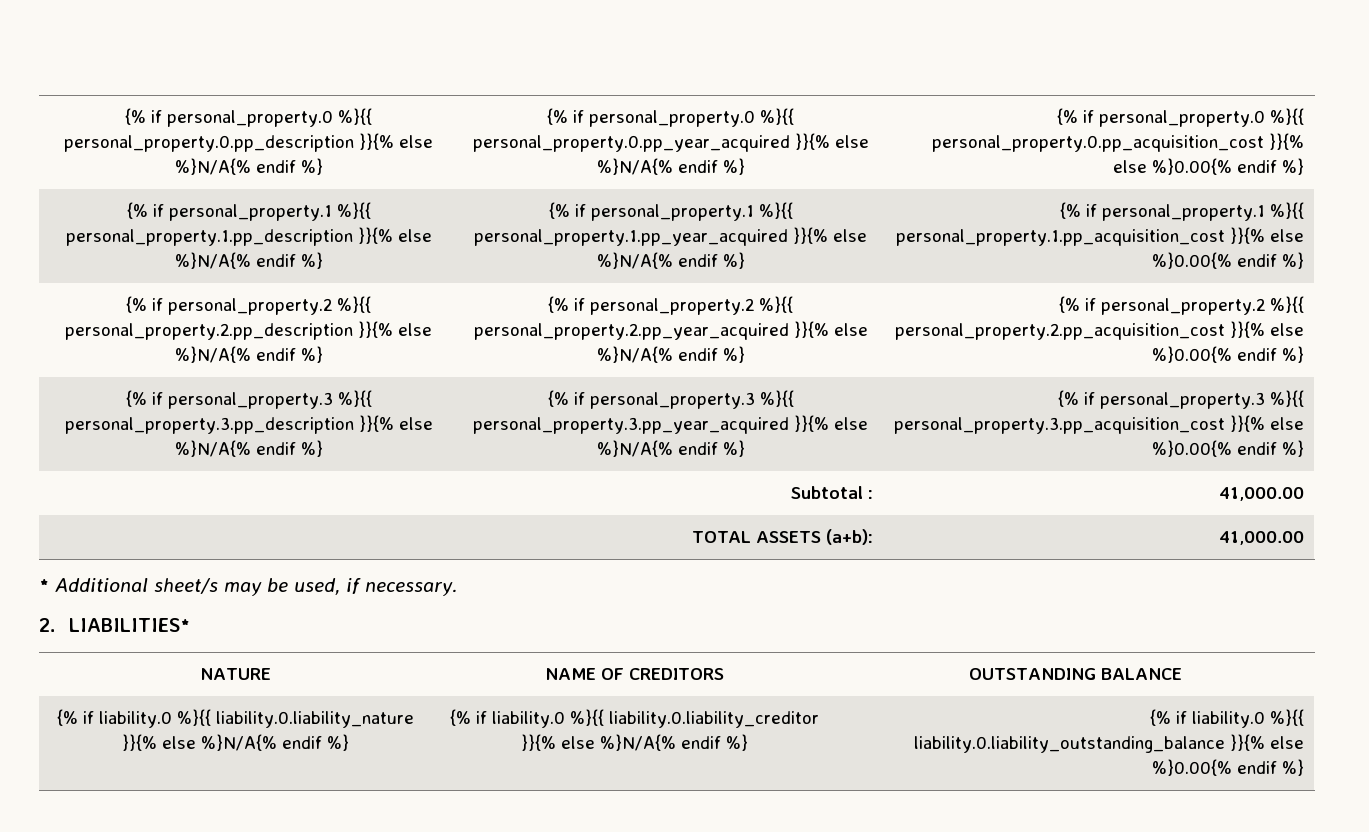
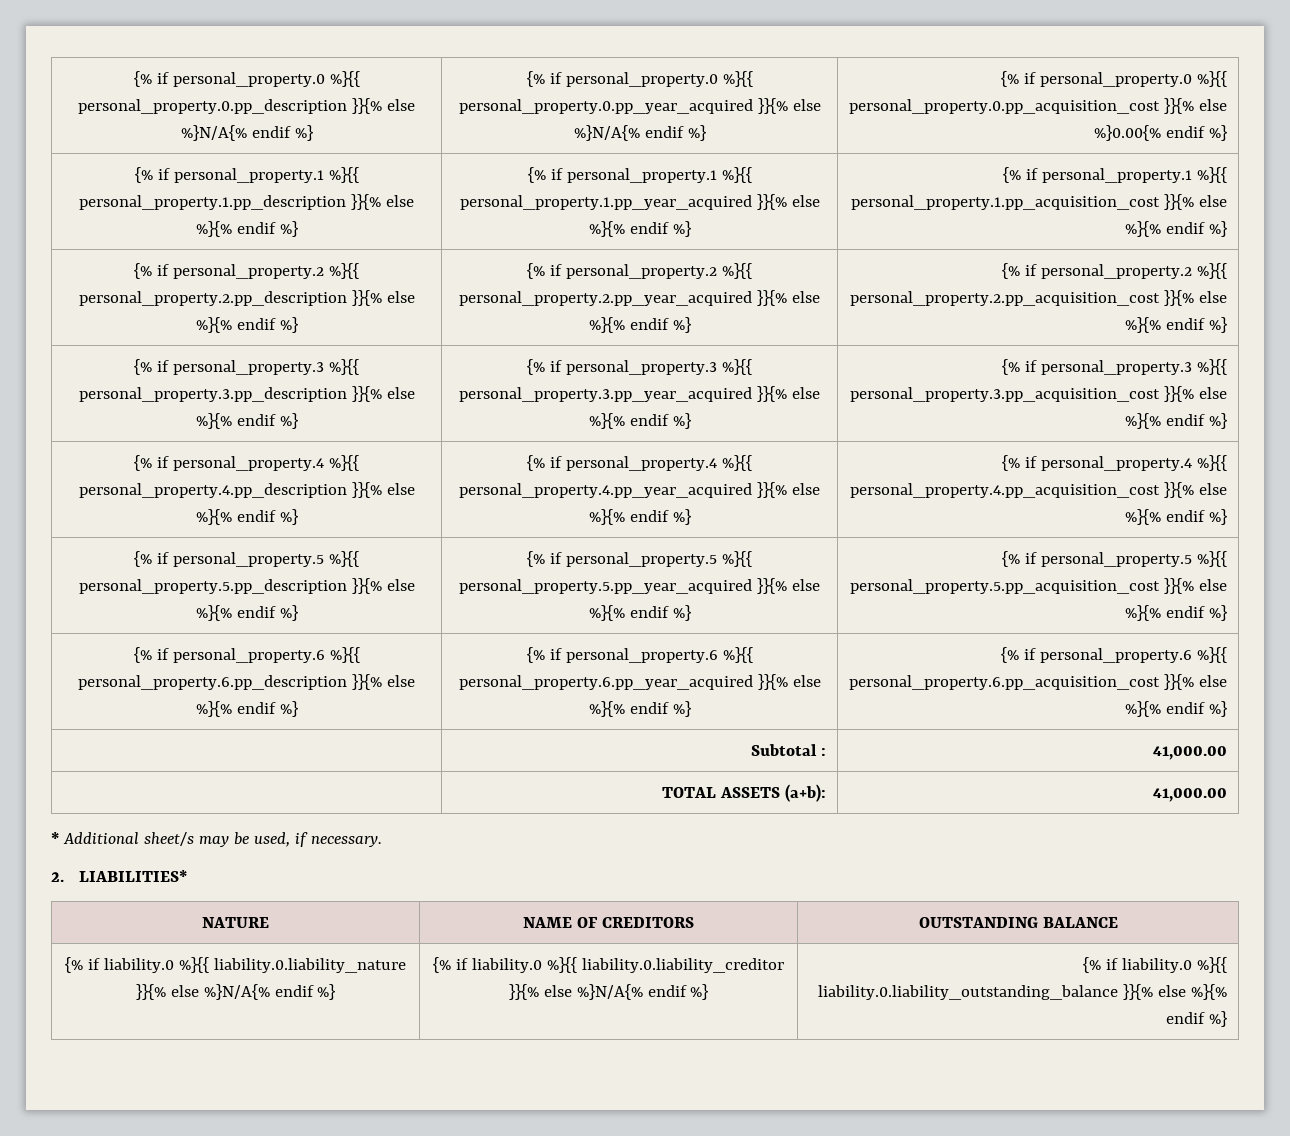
- {% if personal_property.1 %}{{ personal_property.1.pp_description }}{% else %}N/A{% endif %} | {% if personal_property.1 %}{{ personal_property.1.pp_year_acquired }}{% else %}N/A{% endif %} | {% if personal_property.1 %}{{ personal_property.1.pp_acquisition_cost }}{% else %}0.00{% endif %}
+ {% if personal_property.1 %}{{ personal_property.1.pp_description }}{% else %}{% endif %} | {% if personal_property.1 %}{{ personal_property.1.pp_year_acquired }}{% else %}{% endif %} | {% if personal_property.1 %}{{ personal_property.1.pp_acquisition_cost }}{% else %}{% endif %}
- {% if personal_property.2 %}{{ personal_property.2.pp_description }}{% else %}N/A{% endif %} | {% if personal_property.2 %}{{ personal_property.2.pp_year_acquired }}{% else %}N/A{% endif %} | {% if personal_property.2 %}{{ personal_property.2.pp_acquisition_cost }}{% else %}0.00{% endif %}
+ {% if personal_property.2 %}{{ personal_property.2.pp_description }}{% else %}{% endif %} | {% if personal_property.2 %}{{ personal_property.2.pp_year_acquired }}{% else %}{% endif %} | {% if personal_property.2 %}{{ personal_property.2.pp_acquisition_cost }}{% else %}{% endif %}
- {% if personal_property.3 %}{{ personal_property.3.pp_description }}{% else %}N/A{% endif %} | {% if personal_property.3 %}{{ personal_property.3.pp_year_acquired }}{% else %}N/A{% endif %} | {% if personal_property.3 %}{{ personal_property.3.pp_acquisition_cost }}{% else %}0.00{% endif %}
+ {% if personal_property.3 %}{{ personal_property.3.pp_description }}{% else %}{% endif %} | {% if personal_property.3 %}{{ personal_property.3.pp_year_acquired }}{% else %}{% endif %} | {% if personal_property.3 %}{{ personal_property.3.pp_acquisition_cost }}{% else %}{% endif %}
+ {% if personal_property.4 %}{{ personal_property.4.pp_description }}{% else %}{% endif %} | {% if personal_property.4 %}{{ personal_property.4.pp_year_acquired }}{% else %}{% endif %} | {% if personal_property.4 %}{{ personal_property.4.pp_acquisition_cost }}{% else %}{% endif %}
+ {% if personal_property.5 %}{{ personal_property.5.pp_description }}{% else %}{% endif %} | {% if personal_property.5 %}{{ personal_property.5.pp_year_acquired }}{% else %}{% endif %} | {% if personal_property.5 %}{{ personal_property.5.pp_acquisition_cost }}{% else %}{% endif %}
+ {% if personal_property.6 %}{{ personal_property.6.pp_description }}{% else %}{% endif %} | {% if personal_property.6 %}{{ personal_property.6.pp_year_acquired }}{% else %}{% endif %} | {% if personal_property.6 %}{{ personal_property.6.pp_acquisition_cost }}{% else %}{% endif %}
- {% if liability.0 %}{{ liability.0.liability_nature }}{% else %}N/A{% endif %} | {% if liability.0 %}{{ liability.0.liability_creditor }}{% else %}N/A{% endif %} | {% if liability.0 %}{{ liability.0.liability_outstanding_balance }}{% else %}0.00{% endif %}
+ {% if liability.0 %}{{ liability.0.liability_nature }}{% else %}N/A{% endif %} | {% if liability.0 %}{{ liability.0.liability_creditor }}{% else %}N/A{% endif %} | {% if liability.0 %}{{ liability.0.liability_outstanding_balance }}{% else %}{% endif %}

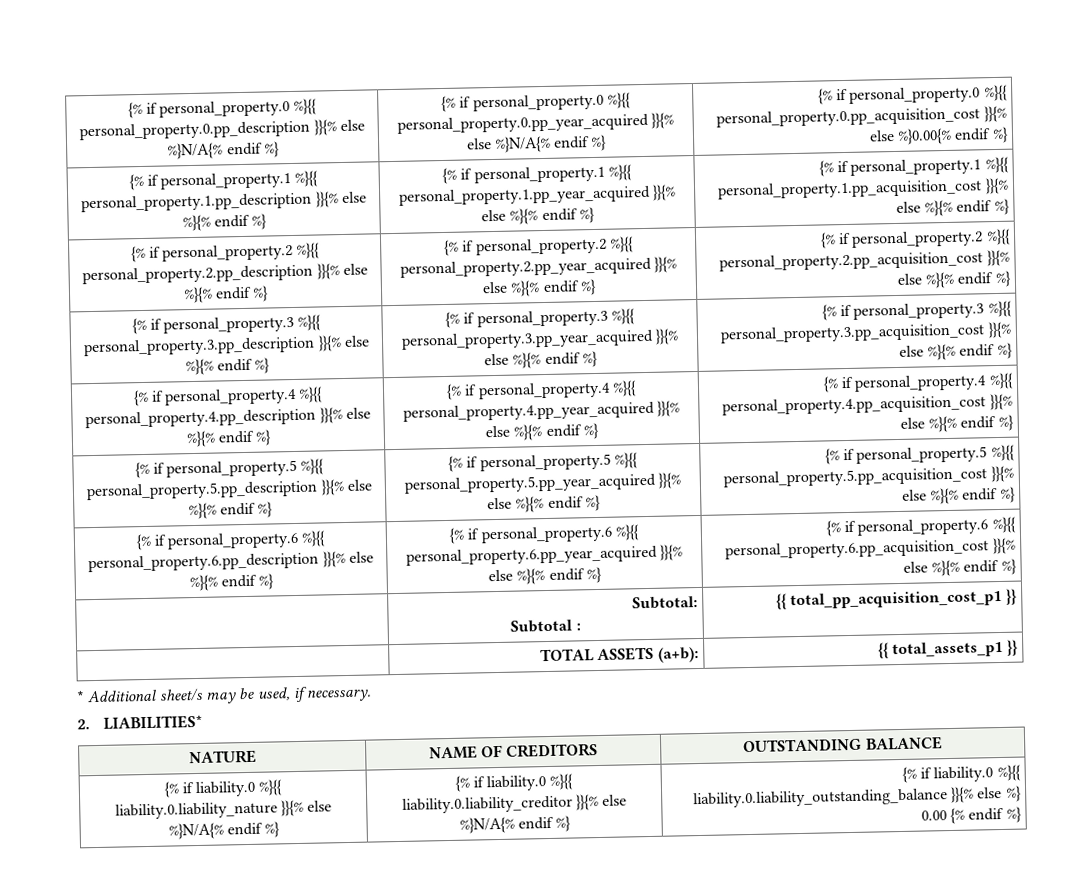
- | Subtotal : | 41,000.00
+ | Subtotal:
+ Subtotal : | {{ total_pp_acquisition_cost_p1 }}
- | TOTAL ASSETS (a+b): | 41,000.00
+ | TOTAL ASSETS (a+b): | {{ total_assets_p1 }}
- {% if liability.0 %}{{ liability.0.liability_nature }}{% else %}N/A{% endif %} | {% if liability.0 %}{{ liability.0.liability_creditor }}{% else %}N/A{% endif %} | {% if liability.0 %}{{ liability.0.liability_outstanding_balance }}{% else %}{% endif %}
+ {% if liability.0 %}{{ liability.0.liability_nature }}{% else %}N/A{% endif %} | {% if liability.0 %}{{ liability.0.liability_creditor }}{% else %}N/A{% endif %} | {% if liability.0 %}{{ liability.0.liability_outstanding_balance }}{% else %} 0.00 {% endif %}

